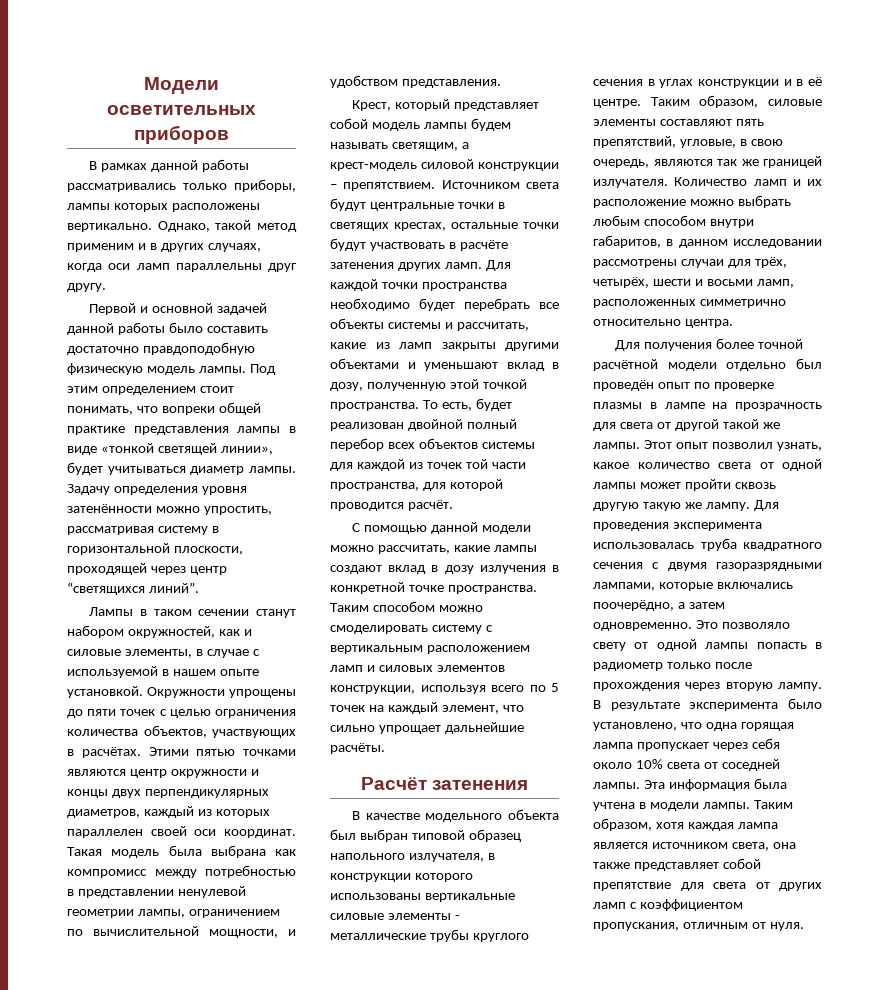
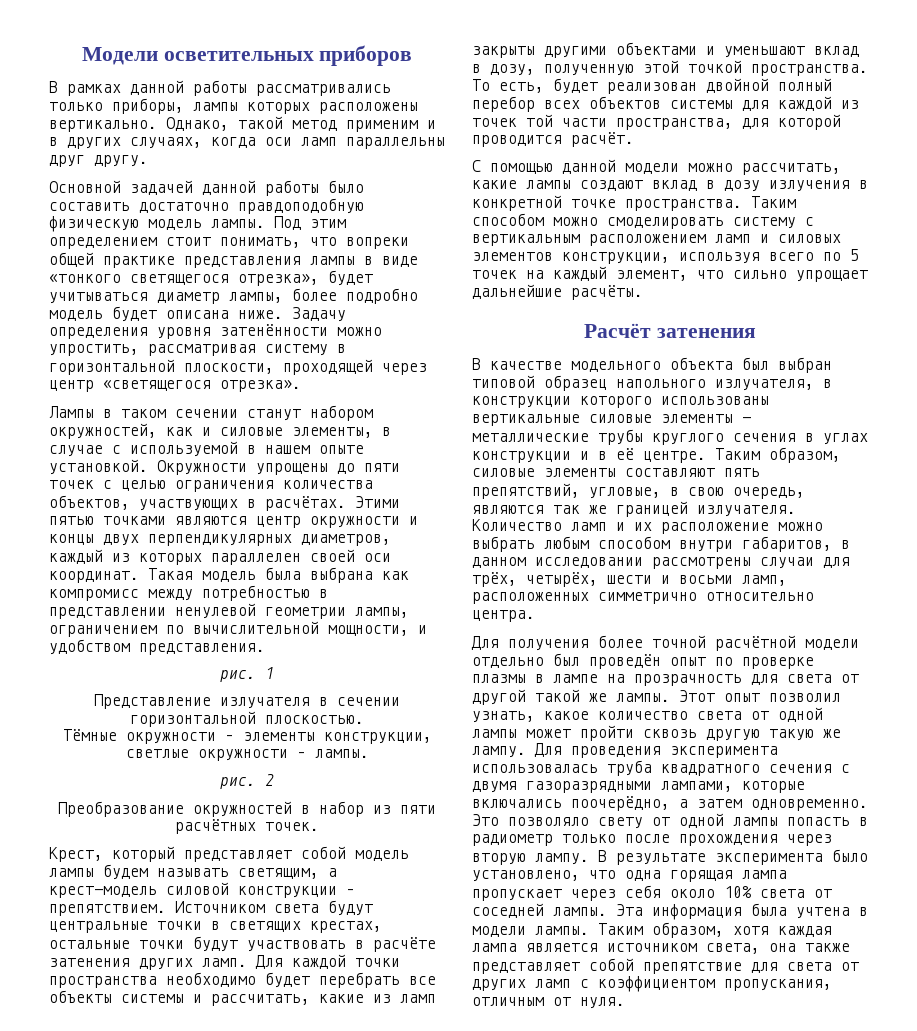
- Первой и основной задачей данной работы было составить достаточно правдоподобную физическую модель лампы.
+ Основной задачей данной работы было составить достаточно правдоподобную физическую модель лампы.
- Под этим определением стоит понимать, что вопреки общей практике представления лампы в виде «тонкой светящей линии», будет учитываться диаметр лампы.
+ Под этим определением стоит понимать, что вопреки общей практике представления лампы в виде «тонкого светящегося отрезка», будет учитываться диаметр лампы, более подробно модель будет описана ниже.
- Задачу определения уровня затенённости можно упростить, рассматривая систему в горизонтальной плоскости, проходящей через центр “светящихся линий”.
+ Задачу определения уровня затенённости можно упростить, рассматривая систему в горизонтальной плоскости, проходящей через центр «светящегося отрезка».
+ рис. 1
+ Представление излучателя в сечении горизонтальной плоскостью.
+ Тёмные окружности – элементы конструкции, светлые окружности – лампы.
+ рис. 2
+ Преобразование окружностей в набор из пяти расчётных точек.

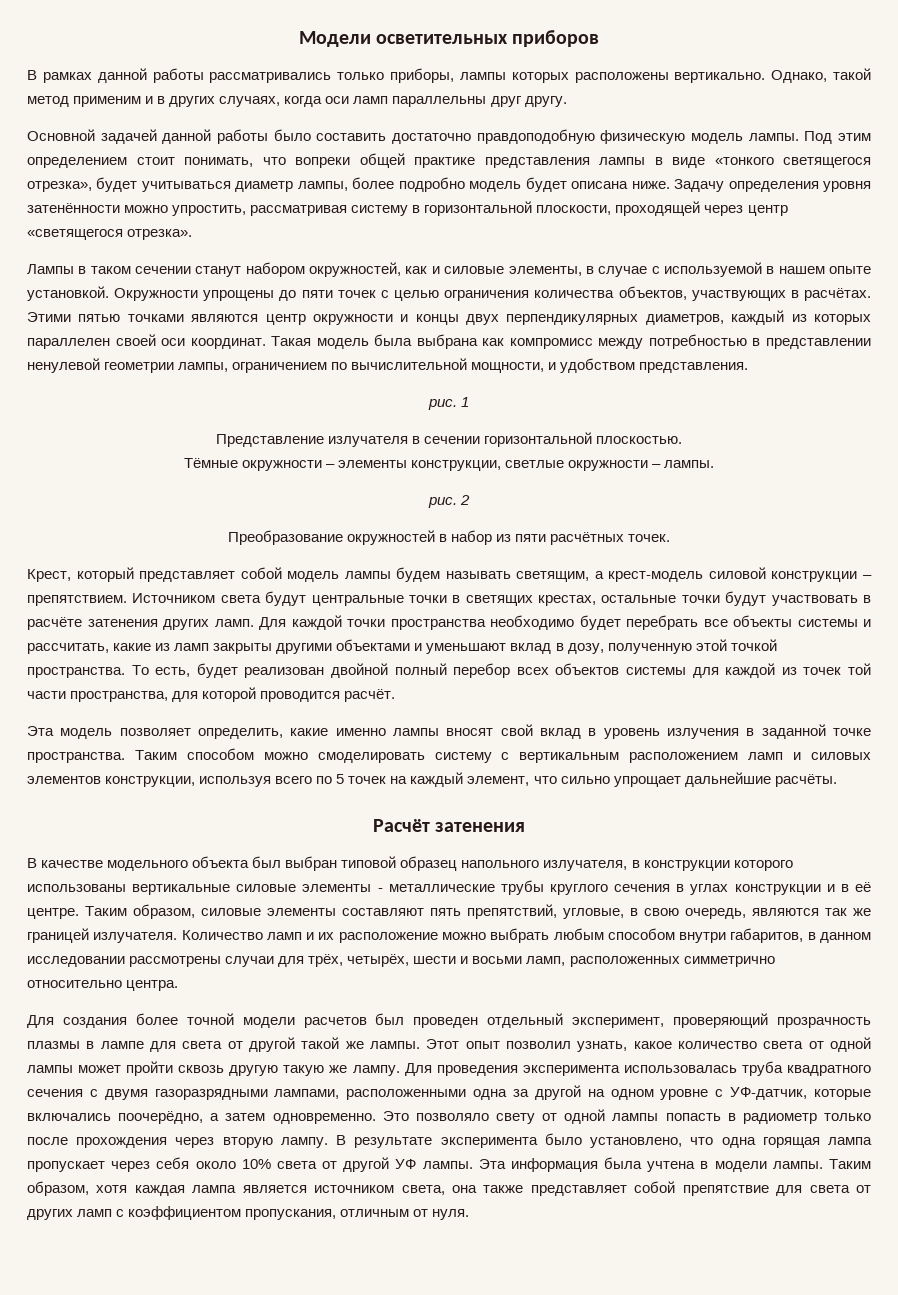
- С помощью данной модели можно рассчитать, какие лампы создают вклад в дозу излучения в конкретной точке пространства.
+ Эта модель позволяет определить, какие именно лампы вносят свой вклад в уровень излучения в заданной точке пространства.
- Для получения более точной расчётной модели отдельно был проведён опыт по проверке плазмы в лампе на прозрачность для света от другой такой же лампы.
+ Для создания более точной модели расчетов был проведен отдельный эксперимент, проверяющий прозрачность плазмы в лампе для света от другой такой же лампы.
- Для проведения эксперимента использовалась труба квадратного сечения с двумя газоразрядными лампами, которые включались поочерёдно, а затем одновременно.
+ Для проведения эксперимента использовалась труба квадратного сечения с двумя газоразрядными лампами, расположенными одна за другой на одном уровне с УФ-датчик, которые включались поочерёдно, а затем одновременно.
- В результате эксперимента было установлено, что одна горящая лампа пропускает через себя около 10% света от соседней лампы.
+ В результате эксперимента было установлено, что одна горящая лампа пропускает через себя около 10% света от другой УФ лампы.

